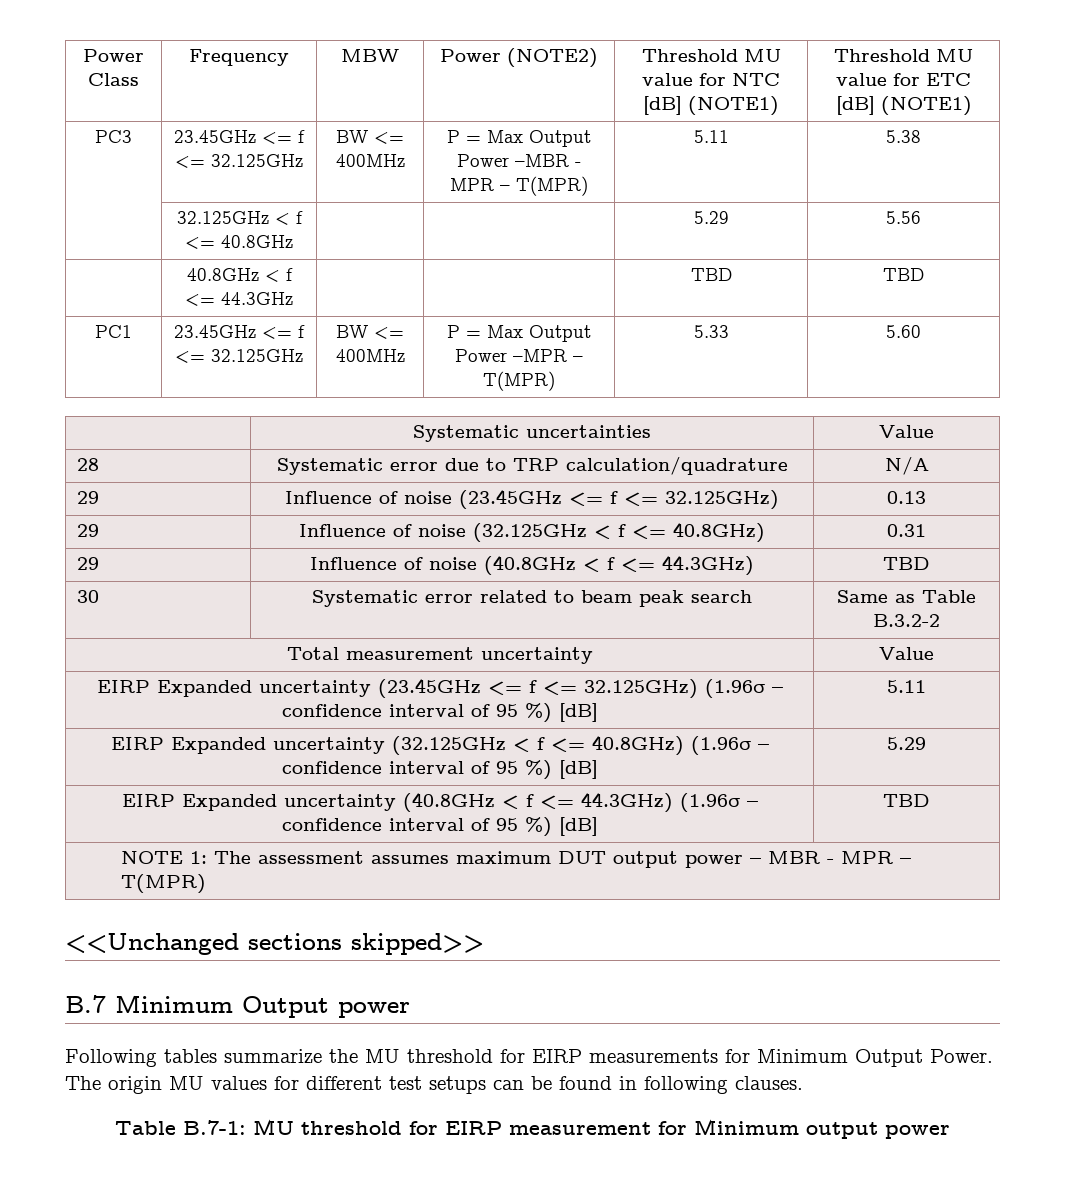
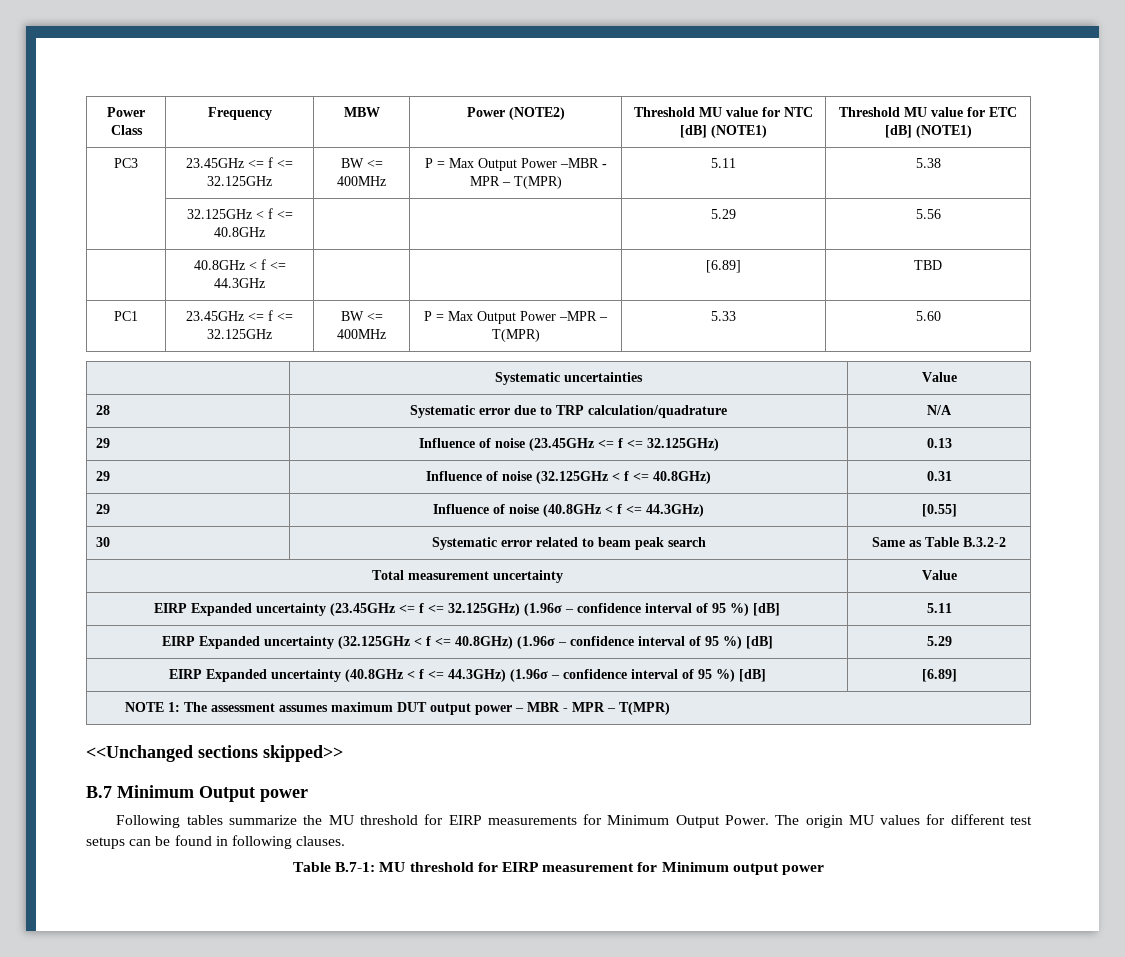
- | 40.8GHz < f <= 44.3GHz | | | TBD | TBD
+ | 40.8GHz < f <= 44.3GHz | | | [6.89] | TBD
- 29 | Influence of noise (40.8GHz < f <= 44.3GHz) | TBD
+ 29 | Influence of noise (40.8GHz < f <= 44.3GHz) | [0.55]
- EIRP Expanded uncertainty (40.8GHz < f <= 44.3GHz) (1.96σ – confidence interval of 95 %) [dB] | TBD
+ EIRP Expanded uncertainty (40.8GHz < f <= 44.3GHz) (1.96σ – confidence interval of 95 %) [dB] | [6.89]

